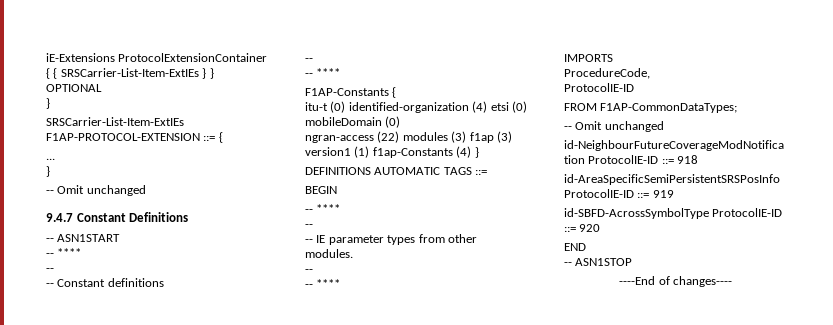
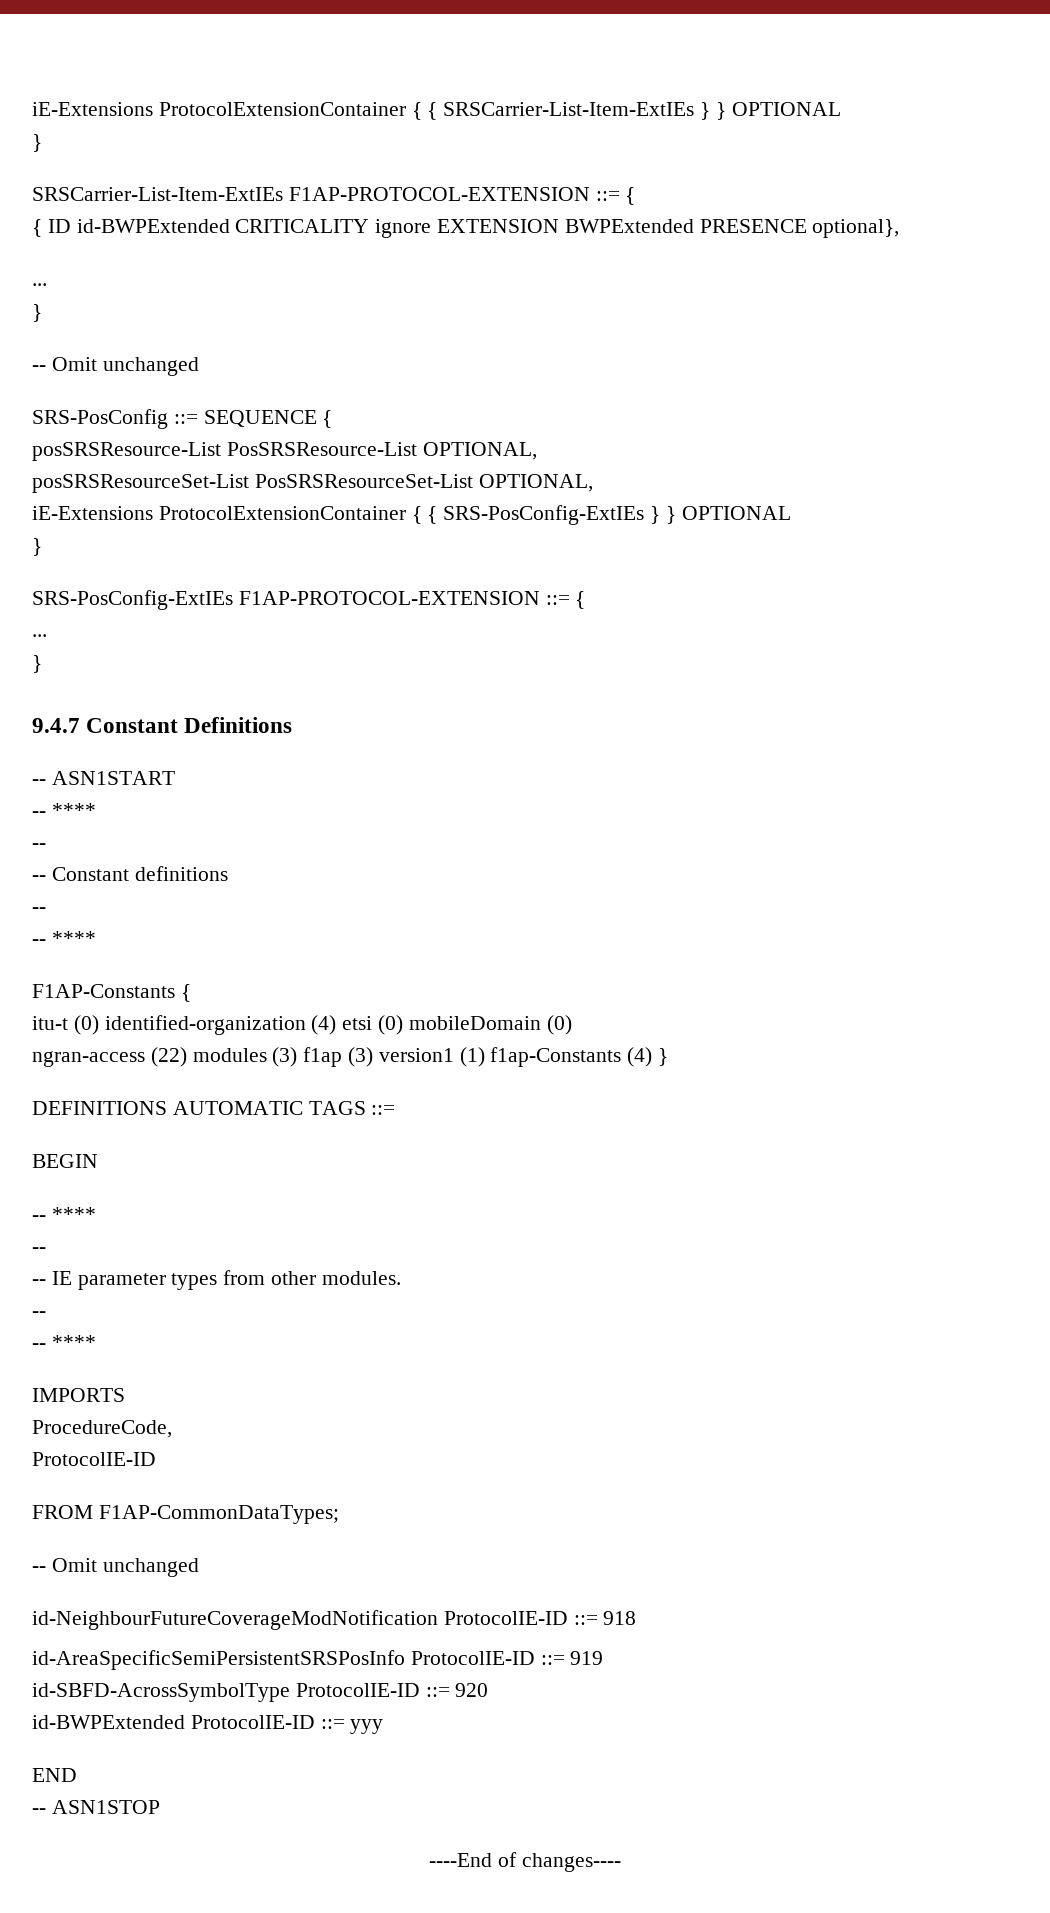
+ { ID id-BWPExtended CRITICALITY ignore EXTENSION BWPExtended PRESENCE optional},
+ SRS-PosConfig ::= SEQUENCE {
+ posSRSResource-List PosSRSResource-List OPTIONAL,
+ posSRSResourceSet-List PosSRSResourceSet-List OPTIONAL,
+ iE-Extensions ProtocolExtensionContainer { { SRS-PosConfig-ExtIEs } } OPTIONAL
+ }
+ SRS-PosConfig-ExtIEs F1AP-PROTOCOL-EXTENSION ::= {
+ ...
+ }
+ id-BWPExtended ProtocolIE-ID ::= yyy

